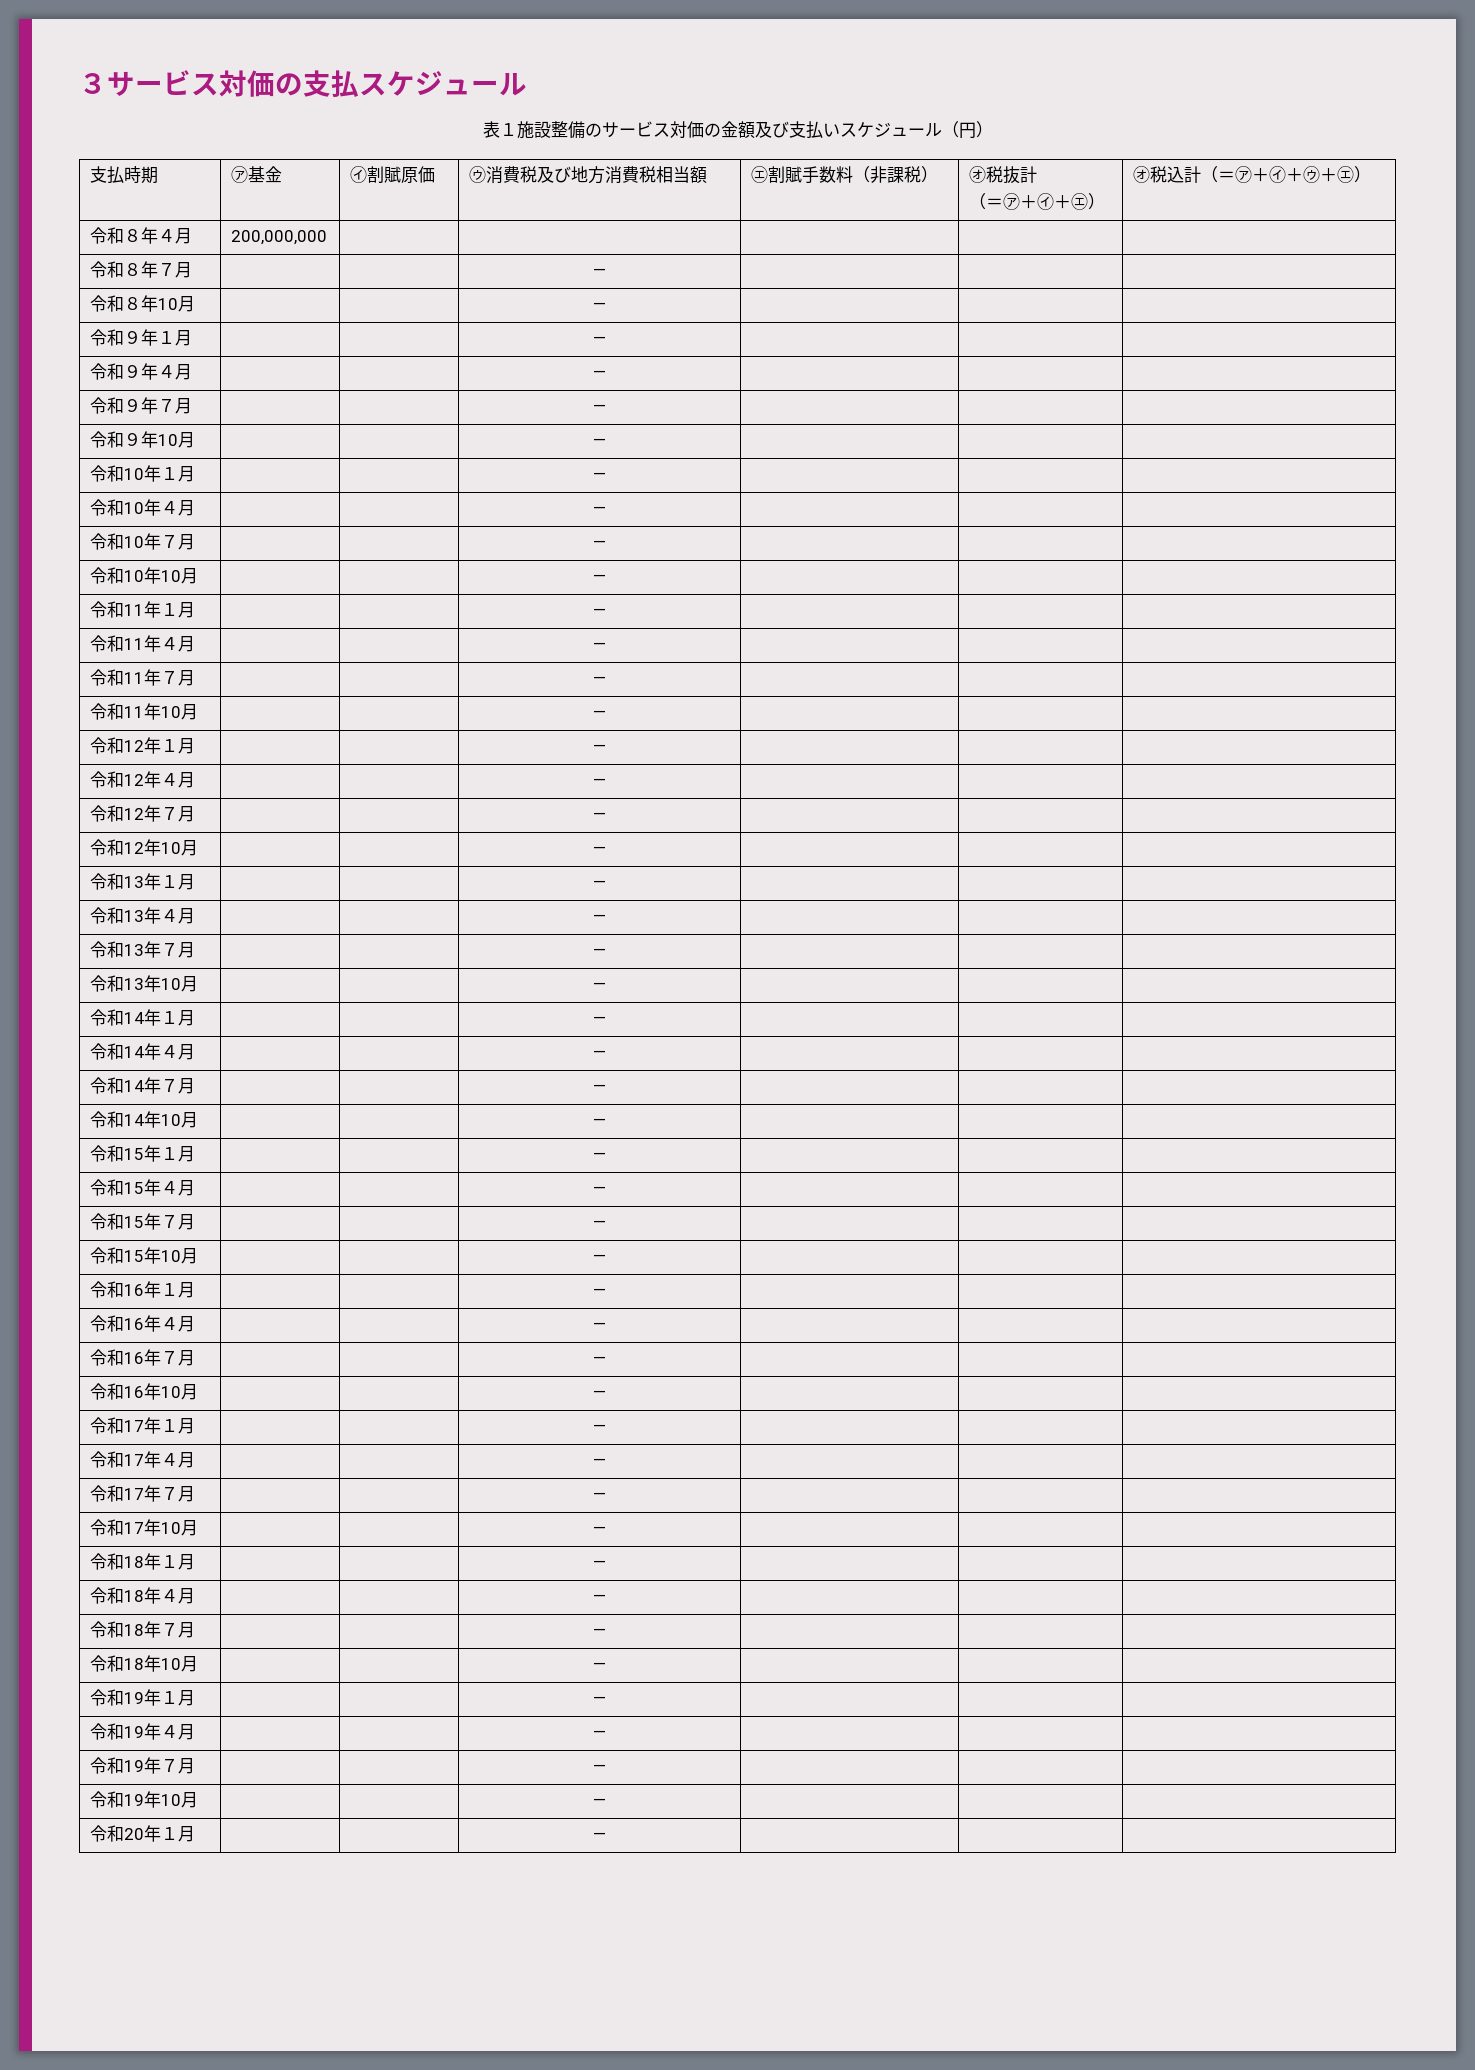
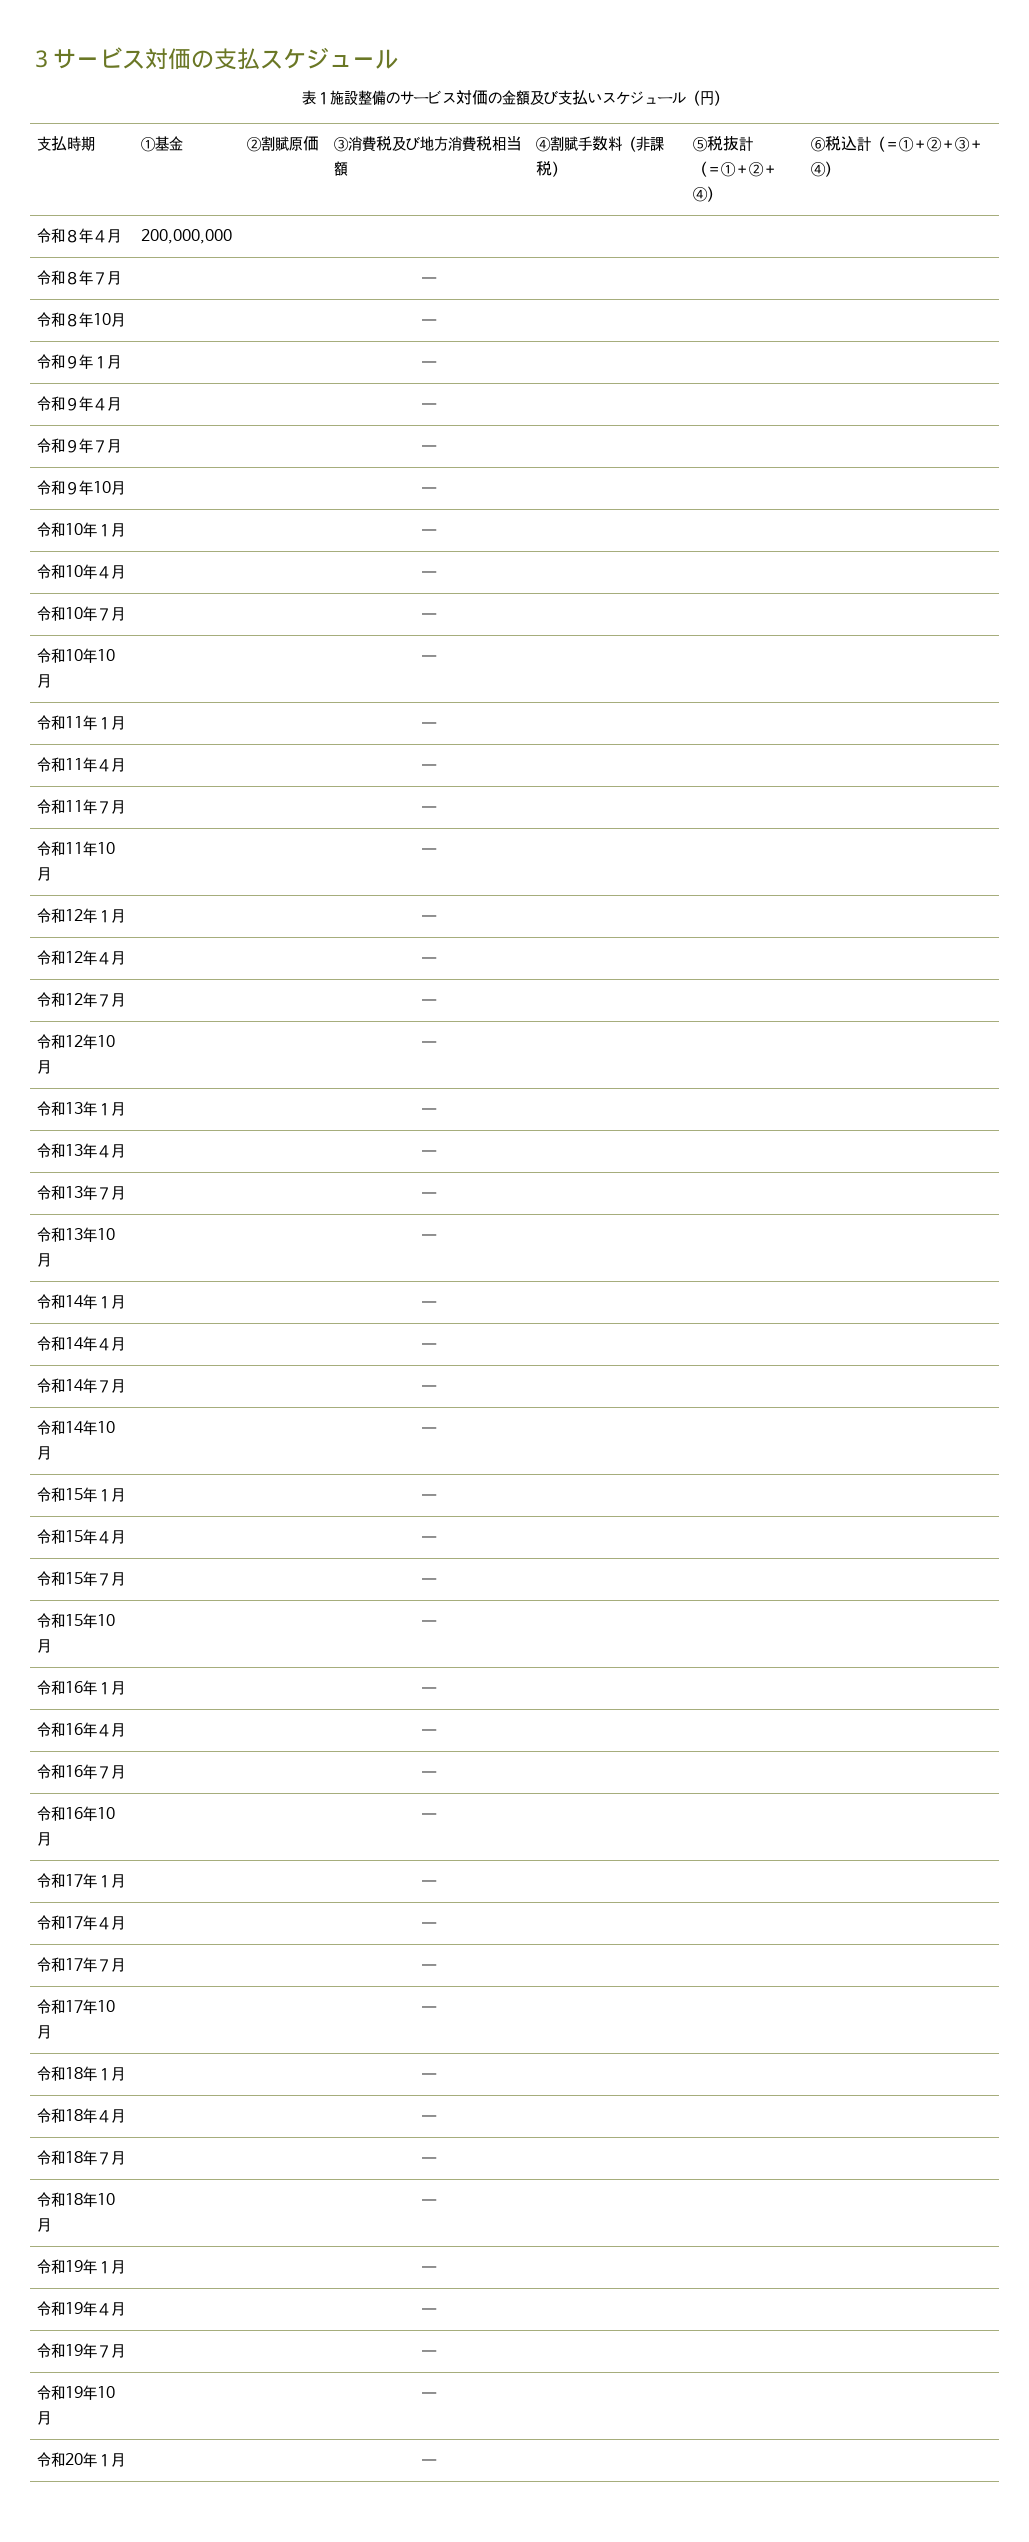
- 支払時期 | ㋐基金 | ㋑割賦原価 | ㋒消費税及び地方消費税相当額 | ㋓割賦手数料（非課税） | ㋔税抜計
- （＝㋐＋㋑＋㋓） | ㋔税込計（＝㋐＋㋑＋㋒＋㋓）
+ 支払時期 | ①基金 | ②割賦原価 | ③消費税及び地方消費税相当額 | ④割賦手数料（非課税） | ⑤税抜計
+ （＝①＋②＋④） | ⑥税込計（＝①＋②＋③＋④）

